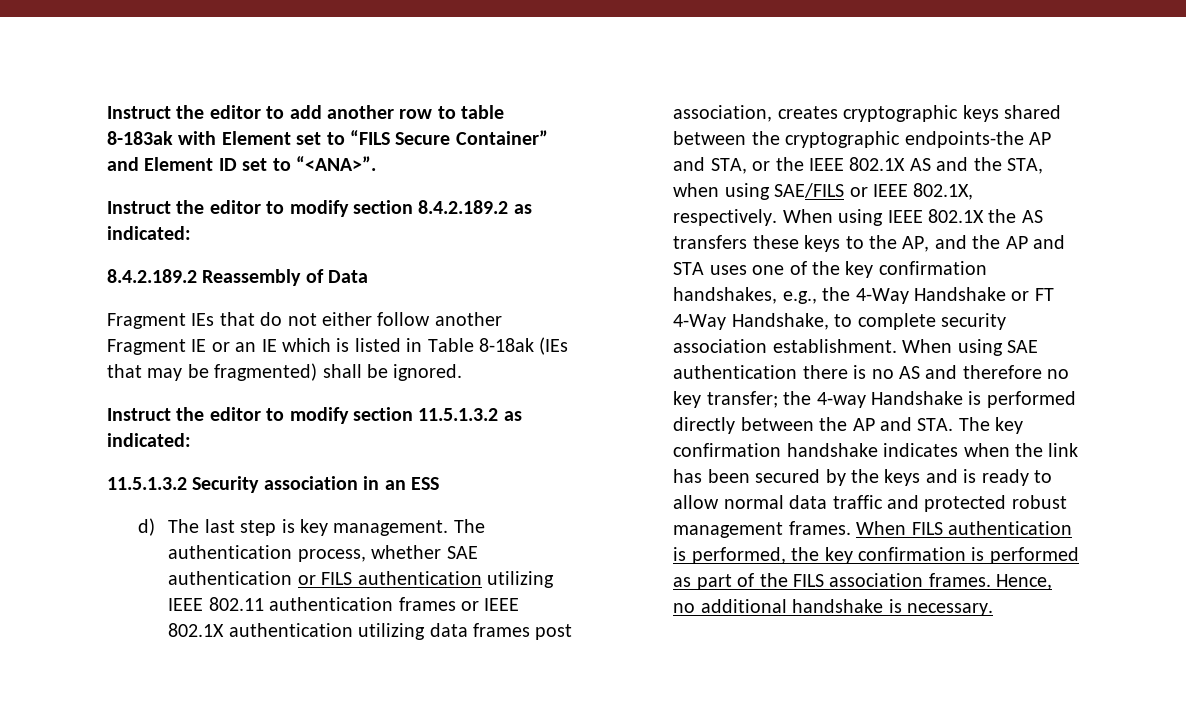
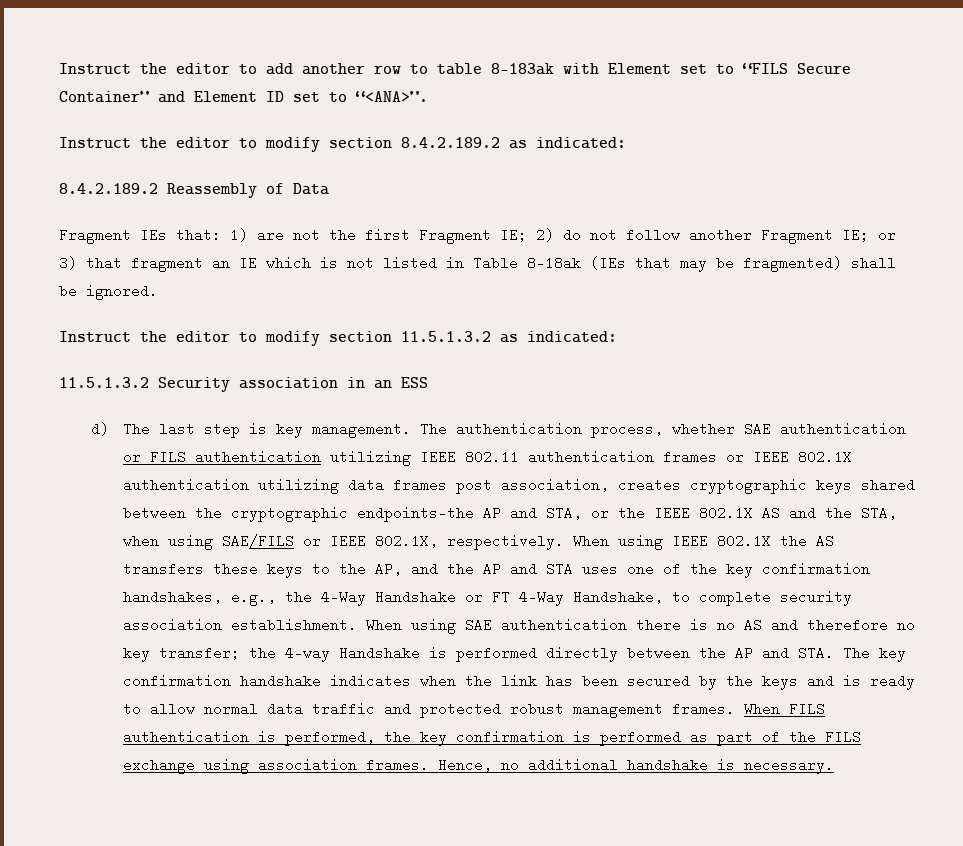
- Fragment IEs that do not either follow another Fragment IE or an IE which is listed in Table 8-18ak (IEs that may be fragmented) shall be ignored.
+ Fragment IEs that: 1) are not the first Fragment IE; 2) do not follow another Fragment IE; or 3) that fragment an IE which is not listed in Table 8-18ak (IEs that may be fragmented) shall be ignored.
- When FILS authentication is performed, the key confirmation is performed as part of the FILS association frames.
+ When FILS authentication is performed, the key confirmation is performed as part of the FILS exchange using association frames.

